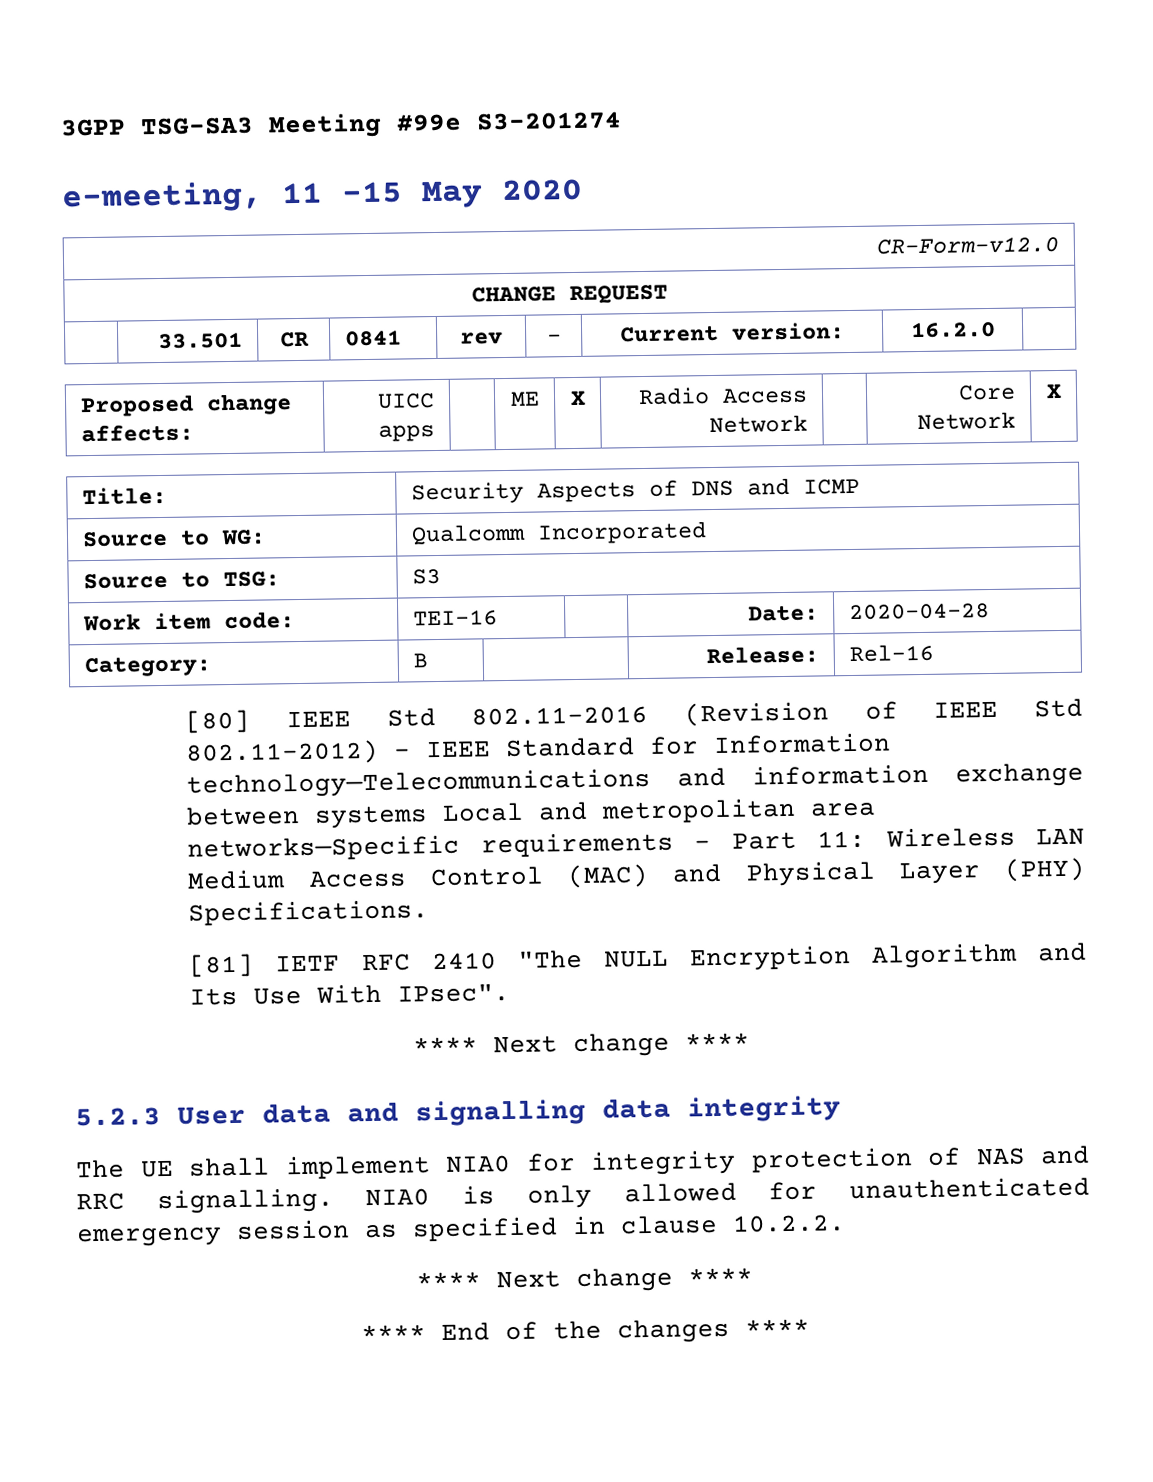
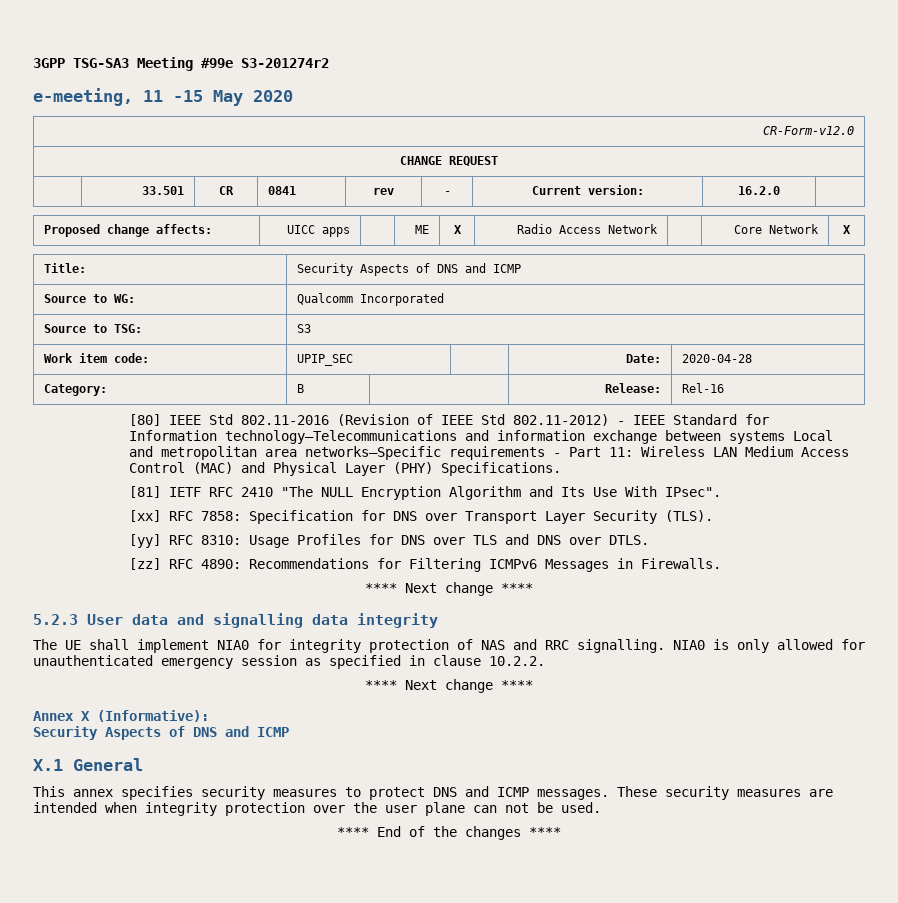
- 3GPP TSG-SA3 Meeting #99e S3-201274
+ 3GPP TSG-SA3 Meeting #99e S3-201274r2
- Work item code: | TEI-16 | | Date: | 2020-04-28
+ Work item code: | UPIP_SEC | | Date: | 2020-04-28
+ [xx] RFC 7858: Specification for DNS over Transport Layer Security (TLS).
+ [yy] RFC 8310: Usage Profiles for DNS over TLS and DNS over DTLS.
+ [zz] RFC 4890: Recommendations for Filtering ICMPv6 Messages in Firewalls.
+ Annex X (Informative):
+ Security Aspects of DNS and ICMP
+ X.1 General
+ This annex specifies security measures to protect DNS and ICMP messages. These security measures are intended when integrity protection over the user plane can not be used.

